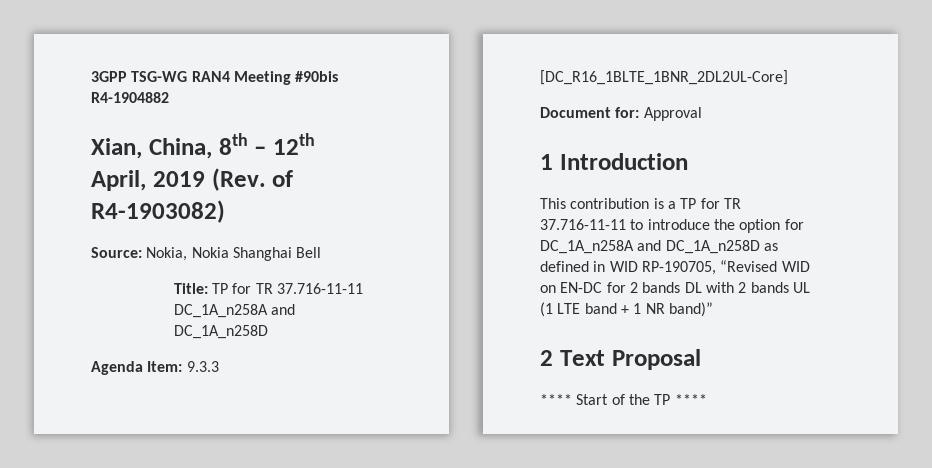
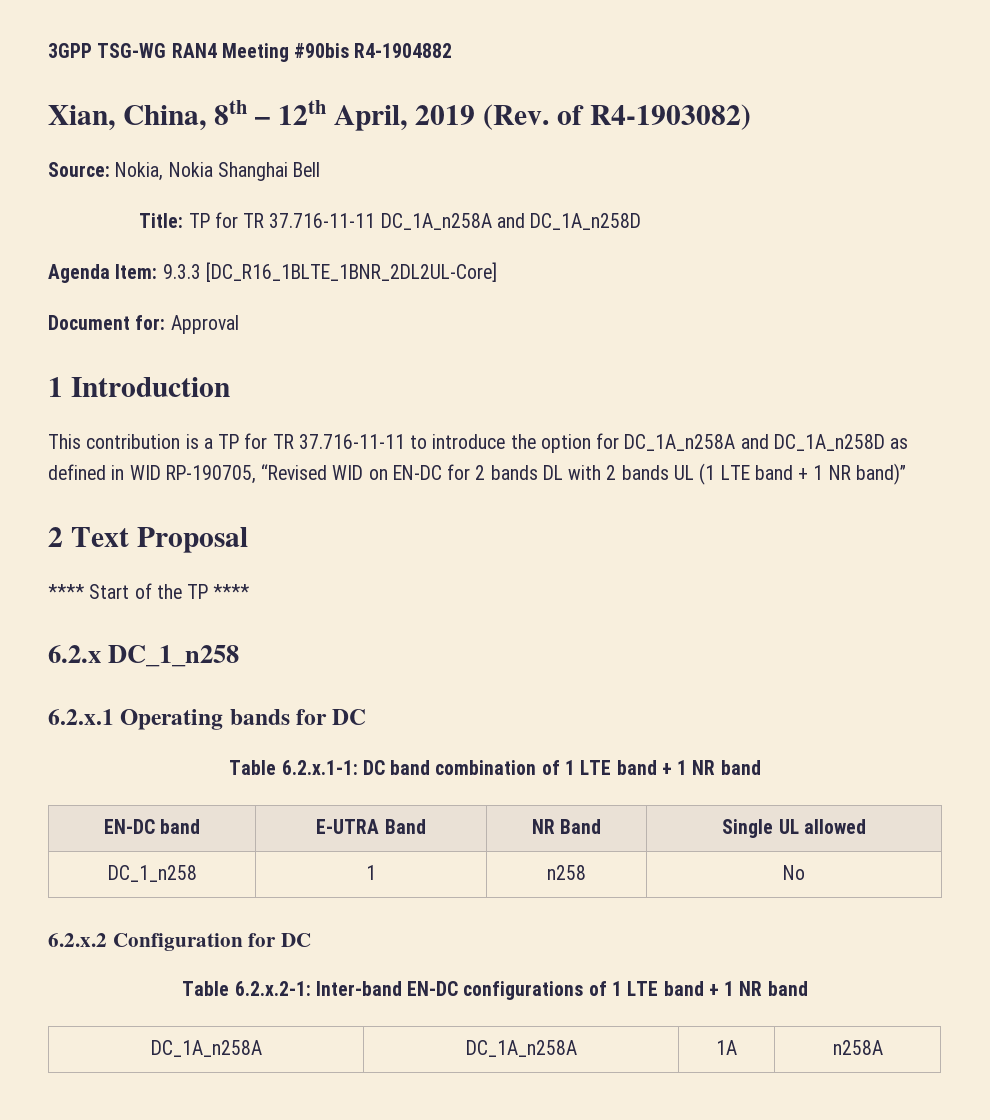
+ 6.2.x DC_1_n258
+ 6.2.x.1 Operating bands for DC
+ Table 6.2.x.1-1: DC band combination of 1 LTE band + 1 NR band
+ EN-DC band | E-UTRA Band | NR Band | Single UL allowed
+ DC_1_n258 | 1 | n258 | No
+ 6.2.x.2 Configuration for DC
+ Table 6.2.x.2-1: Inter-band EN-DC configurations of 1 LTE band + 1 NR band
+ DC_1A_n258A | DC_1A_n258A | 1A | n258A

